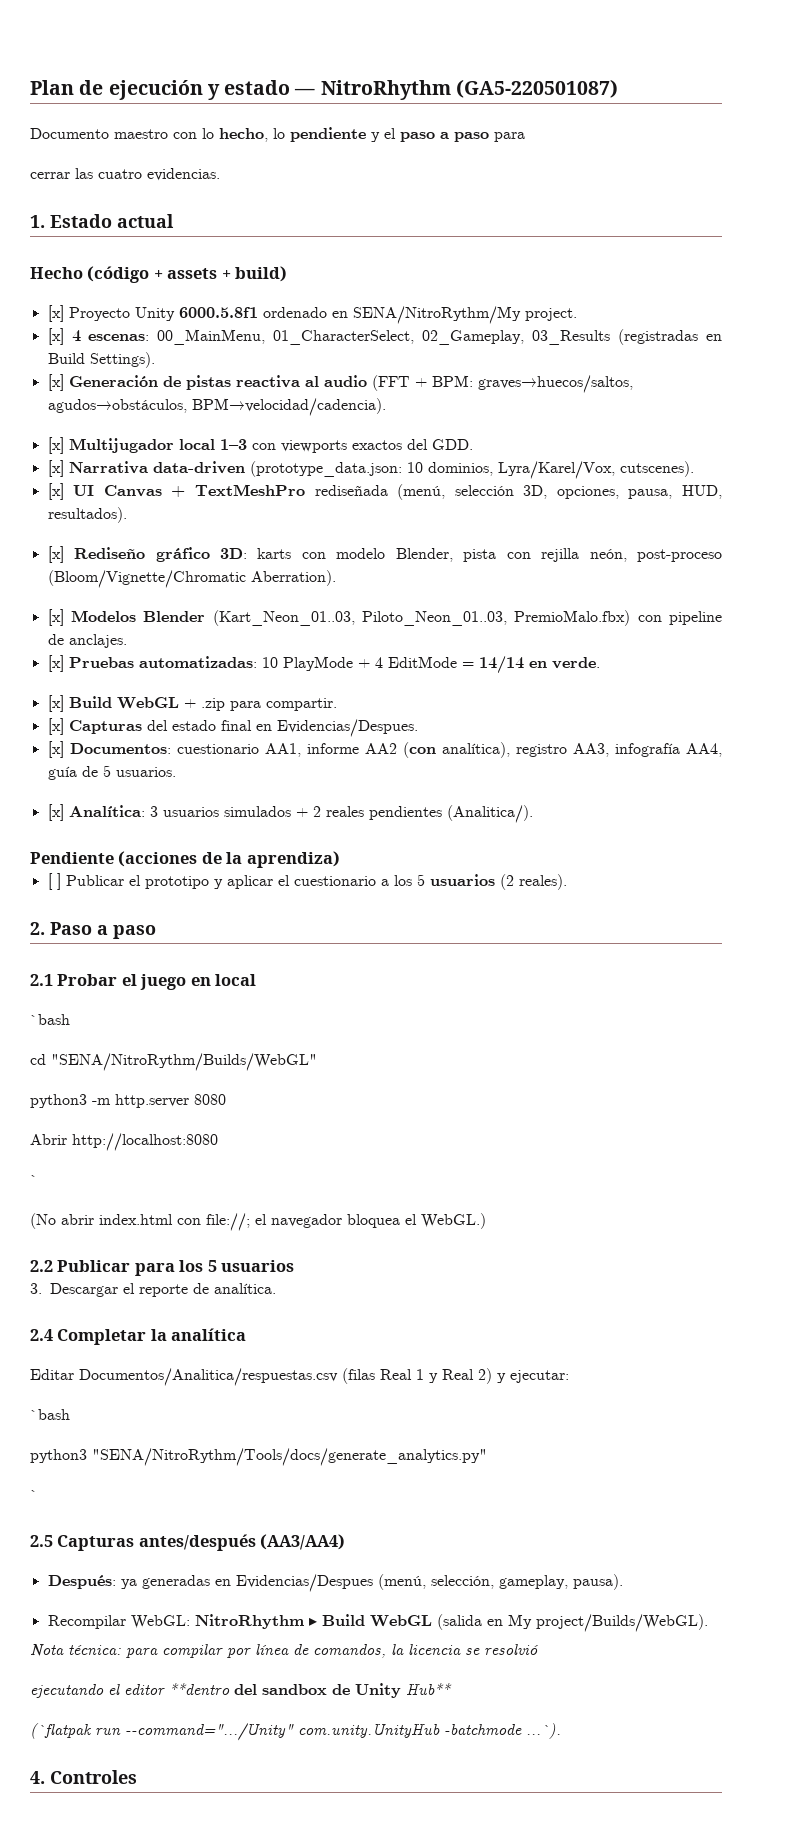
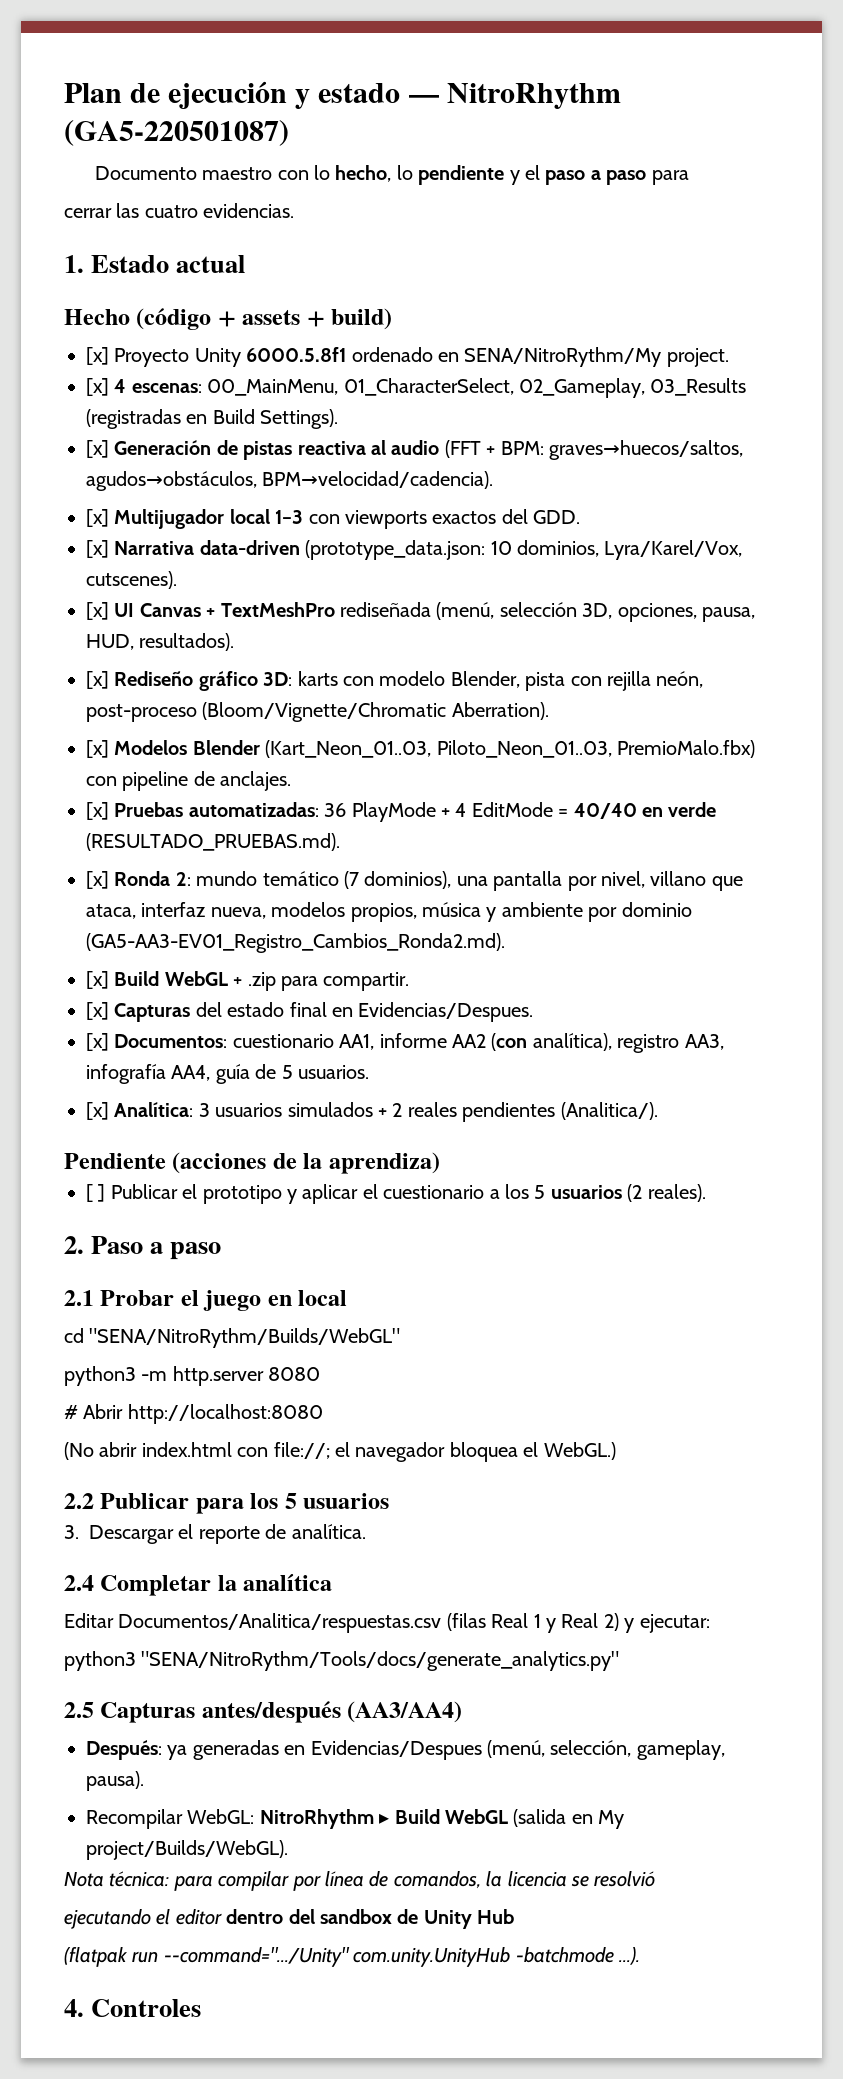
- [x] Pruebas automatizadas: 10 PlayMode + 4 EditMode = 14/14 en verde.
+ [x] Pruebas automatizadas: 36 PlayMode + 4 EditMode = 40/40 en verde (RESULTADO_PRUEBAS.md).
+ [x] Ronda 2: mundo temático (7 dominios), una pantalla por nivel, villano que ataca, interfaz nueva, modelos propios, música y ambiente por dominio (GA5-AA3-EV01_Registro_Cambios_Ronda2.md).
  2.1 Probar el juego en local
- `bash
- Abrir http://localhost:8080
- `
+ # Abrir http://localhost:8080
  Editar Documentos/Analitica/respuestas.csv (filas Real 1 y Real 2) y ejecutar:
- `bash
  python3 "SENA/NitroRythm/Tools/docs/generate_analytics.py"
- `
- ejecutando el editor **dentro del sandbox de Unity Hub**
- (`flatpak run --command=".../Unity" com.unity.UnityHub -batchmode ...`).
+ ejecutando el editor dentro del sandbox de Unity Hub
+ (flatpak run --command=".../Unity" com.unity.UnityHub -batchmode ...).

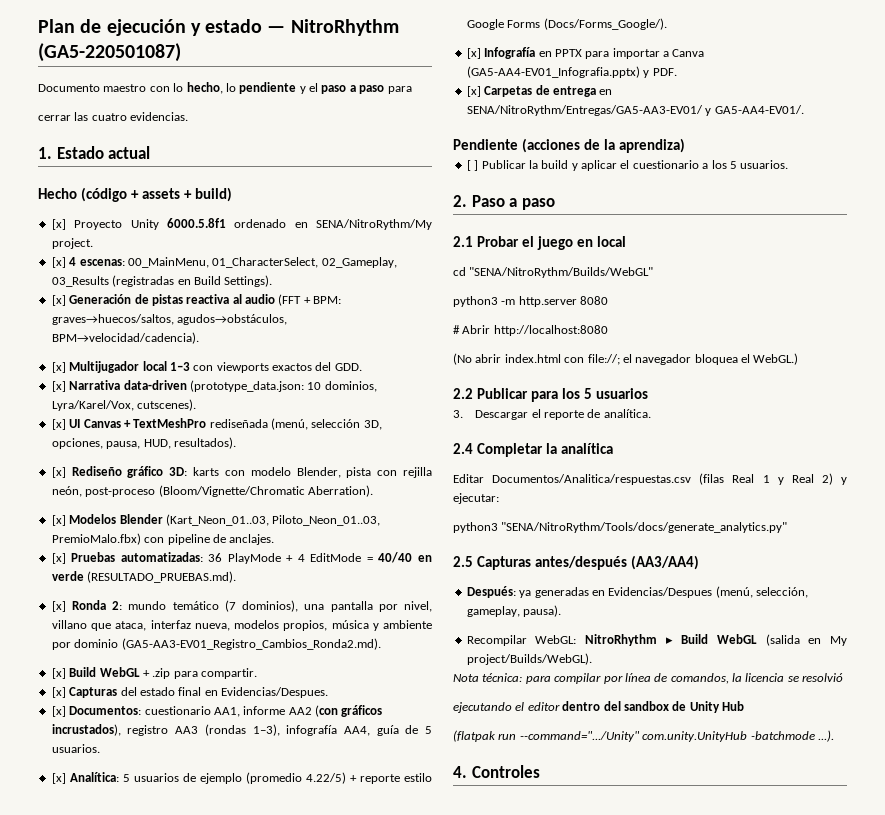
- [x] Documentos: cuestionario AA1, informe AA2 (con analítica), registro AA3, infografía AA4, guía de 5 usuarios.
+ [x] Documentos: cuestionario AA1, informe AA2 (con gráficos incrustados), registro AA3 (rondas 1–3), infografía AA4, guía de 5 usuarios.
- [x] Analítica: 3 usuarios simulados + 2 reales pendientes (Analitica/).
+ [x] Analítica: 5 usuarios de ejemplo (promedio 4.22/5) + reporte estilo Google Forms (Docs/Forms_Google/).
+ [x] Infografía en PPTX para importar a Canva (GA5-AA4-EV01_Infografia.pptx) y PDF.
+ [x] Carpetas de entrega en SENA/NitroRythm/Entregas/GA5-AA3-EV01/ y GA5-AA4-EV01/.
- [ ] Publicar el prototipo y aplicar el cuestionario a los 5 usuarios (2 reales).
+ [ ] Publicar la build y aplicar el cuestionario a los 5 usuarios.

